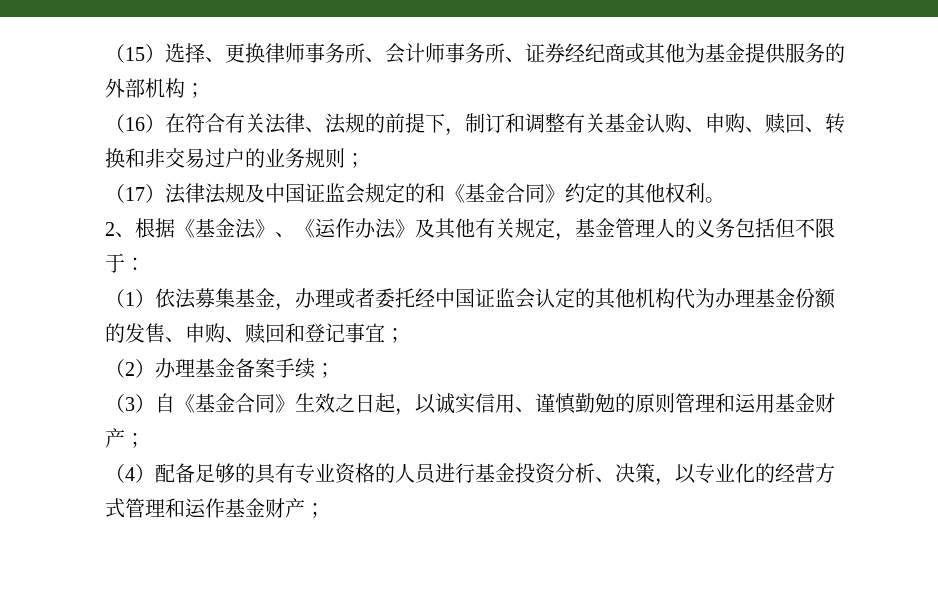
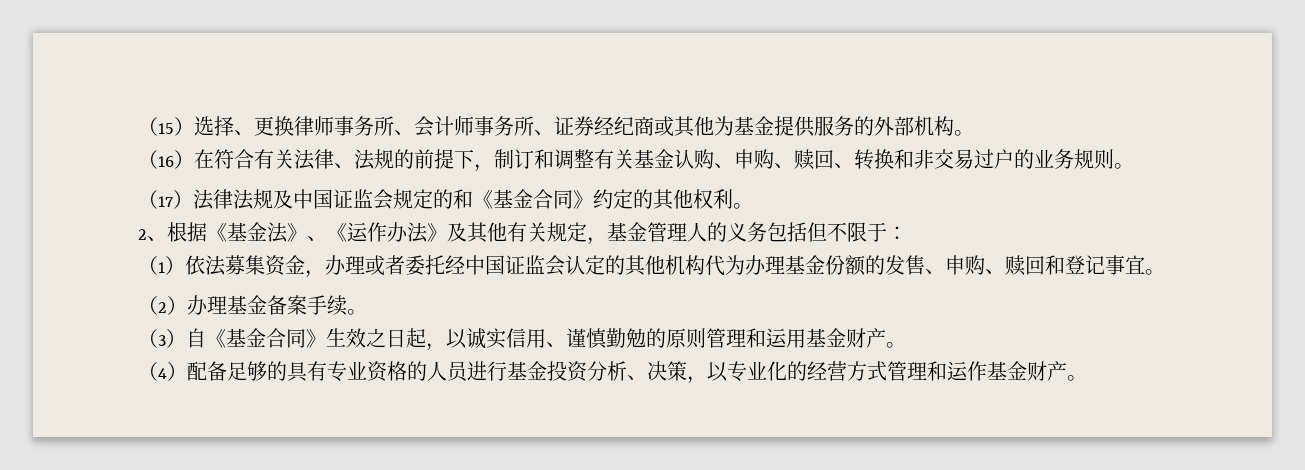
- （15）选择、更换律师事务所、会计师事务所、证券经纪商或其他为基金提供服务的外部机构；
+ （15）选择、更换律师事务所、会计师事务所、证券经纪商或其他为基金提供服务的外部机构。
- （16）在符合有关法律、法规的前提下，制订和调整有关基金认购、申购、赎回、转换和非交易过户的业务规则；
+ （16）在符合有关法律、法规的前提下，制订和调整有关基金认购、申购、赎回、转换和非交易过户的业务规则。
- （1）依法募集基金，办理或者委托经中国证监会认定的其他机构代为办理基金份额的发售、申购、赎回和登记事宜；
+ （1）依法募集资金，办理或者委托经中国证监会认定的其他机构代为办理基金份额的发售、申购、赎回和登记事宜。
- （2）办理基金备案手续；
+ （2）办理基金备案手续。
- （3）自《基金合同》生效之日起，以诚实信用、谨慎勤勉的原则管理和运用基金财产；
+ （3）自《基金合同》生效之日起，以诚实信用、谨慎勤勉的原则管理和运用基金财产。
- （4）配备足够的具有专业资格的人员进行基金投资分析、决策，以专业化的经营方式管理和运作基金财产；
+ （4）配备足够的具有专业资格的人员进行基金投资分析、决策，以专业化的经营方式管理和运作基金财产。

